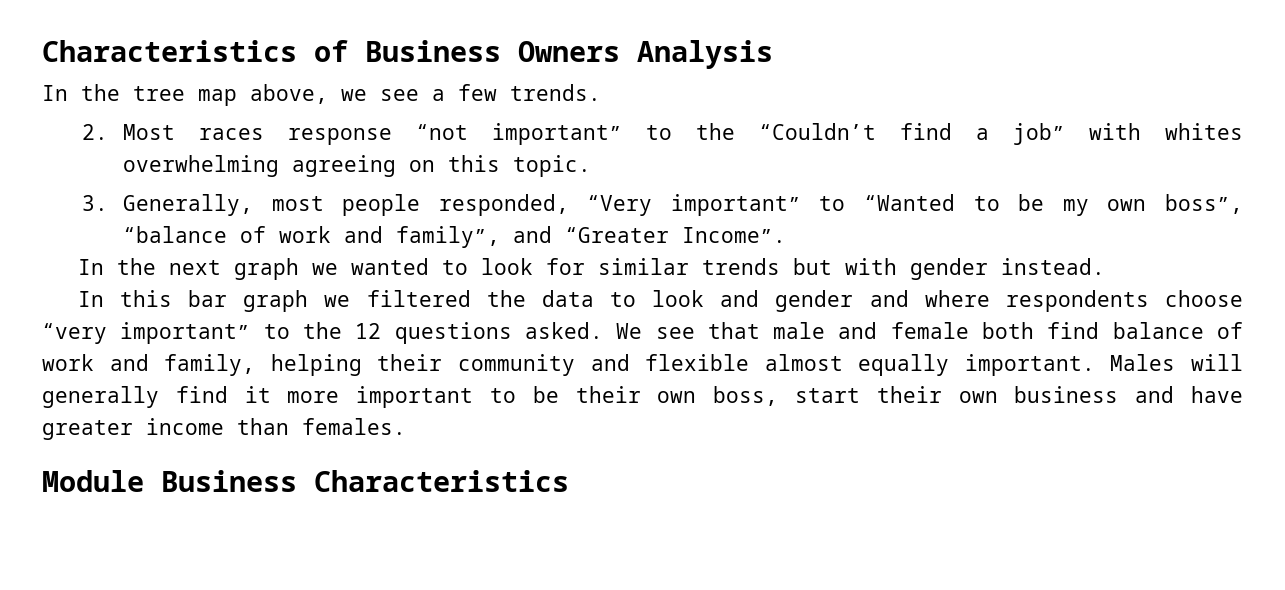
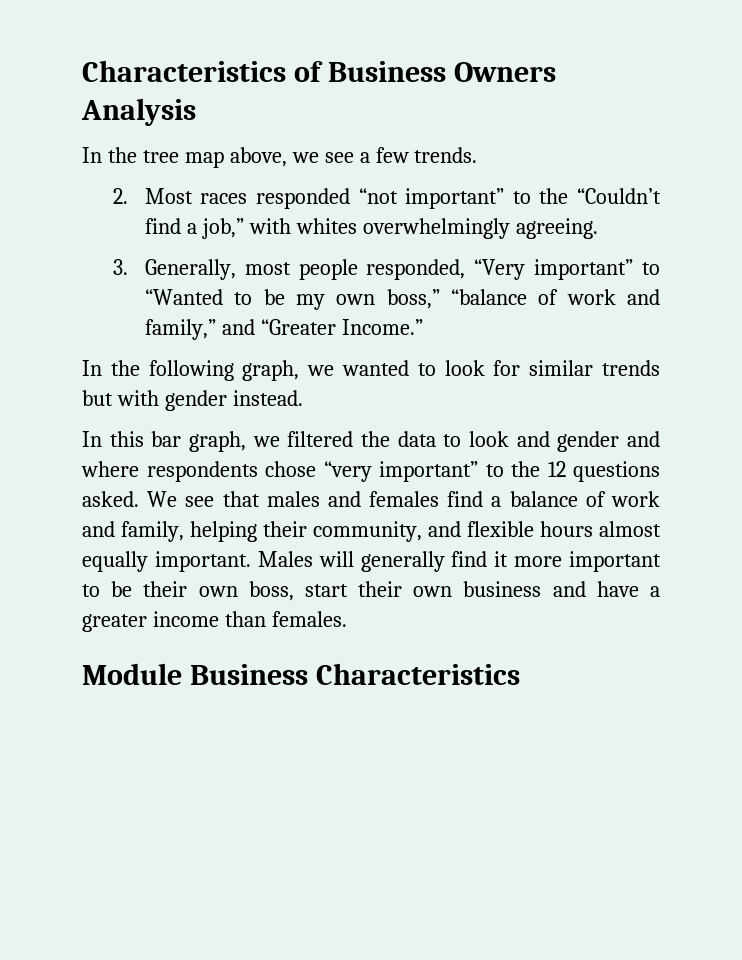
- 2. Most races response “not important” to the “Couldn’t find a job” with whites overwhelming agreeing on this topic.
+ 2. Most races responded “not important” to the “Couldn’t find a job,” with whites overwhelmingly agreeing.
- 3. Generally, most people responded, “Very important” to “Wanted to be my own boss”, “balance of work and family”, and “Greater Income”.
- In the next graph we wanted to look for similar trends but with gender instead.
+ 3. Generally, most people responded, “Very important” to “Wanted to be my own boss,” “balance of work and family,” and “Greater Income.”
+ In the following graph, we wanted to look for similar trends but with gender instead.
- In this bar graph we filtered the data to look and gender and where respondents choose “very important” to the 12 questions asked.
+ In this bar graph, we filtered the data to look and gender and where respondents chose “very important” to the 12 questions asked.
- We see that male and female both find balance of work and family, helping their community and flexible almost equally important.
+ We see that males and females find a balance of work and family, helping their community, and flexible hours almost equally important.
- Males will generally find it more important to be their own boss, start their own business and have greater income than females.
+ Males will generally find it more important to be their own boss, start their own business and have a greater income than females.

